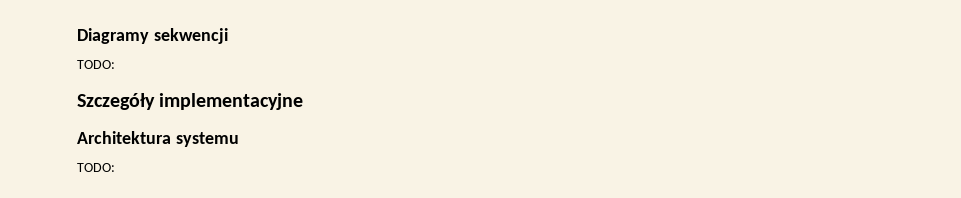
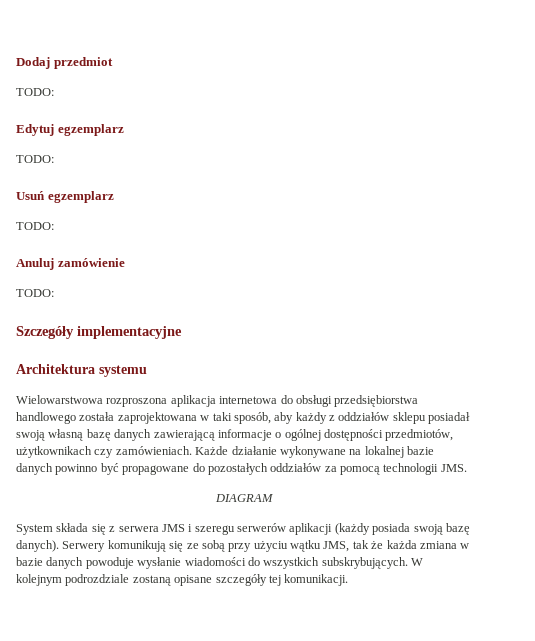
- Diagramy sekwencji
+ Dodaj przedmiot
+ TODO:
+ Edytuj egzemplarz
+ TODO:
+ Usuń egzemplarz
+ TODO:
+ Anuluj zamówienie
  Architektura systemu
- TODO:
+ Wielowarstwowa rozproszona aplikacja internetowa do obsługi przedsiębiorstwa handlowego została zaprojektowana w taki sposób, aby każdy z oddziałów sklepu posiadał swoją własną bazę danych zawierającą informacje o ogólnej dostępności przedmiotów, użytkownikach czy zamówieniach. Każde działanie wykonywane na lokalnej bazie danych powinno być propagowane do pozostałych oddziałów za pomocą technologii JMS.
+ DIAGRAM
+ System składa się z serwera JMS i szeregu serwerów aplikacji (każdy posiada swoją bazę danych). Serwery komunikują się ze sobą przy użyciu wątku JMS, tak że każda zmiana w bazie danych powoduje wysłanie wiadomości do wszystkich subskrybujących. W kolejnym podrozdziale zostaną opisane szczegóły tej komunikacji.

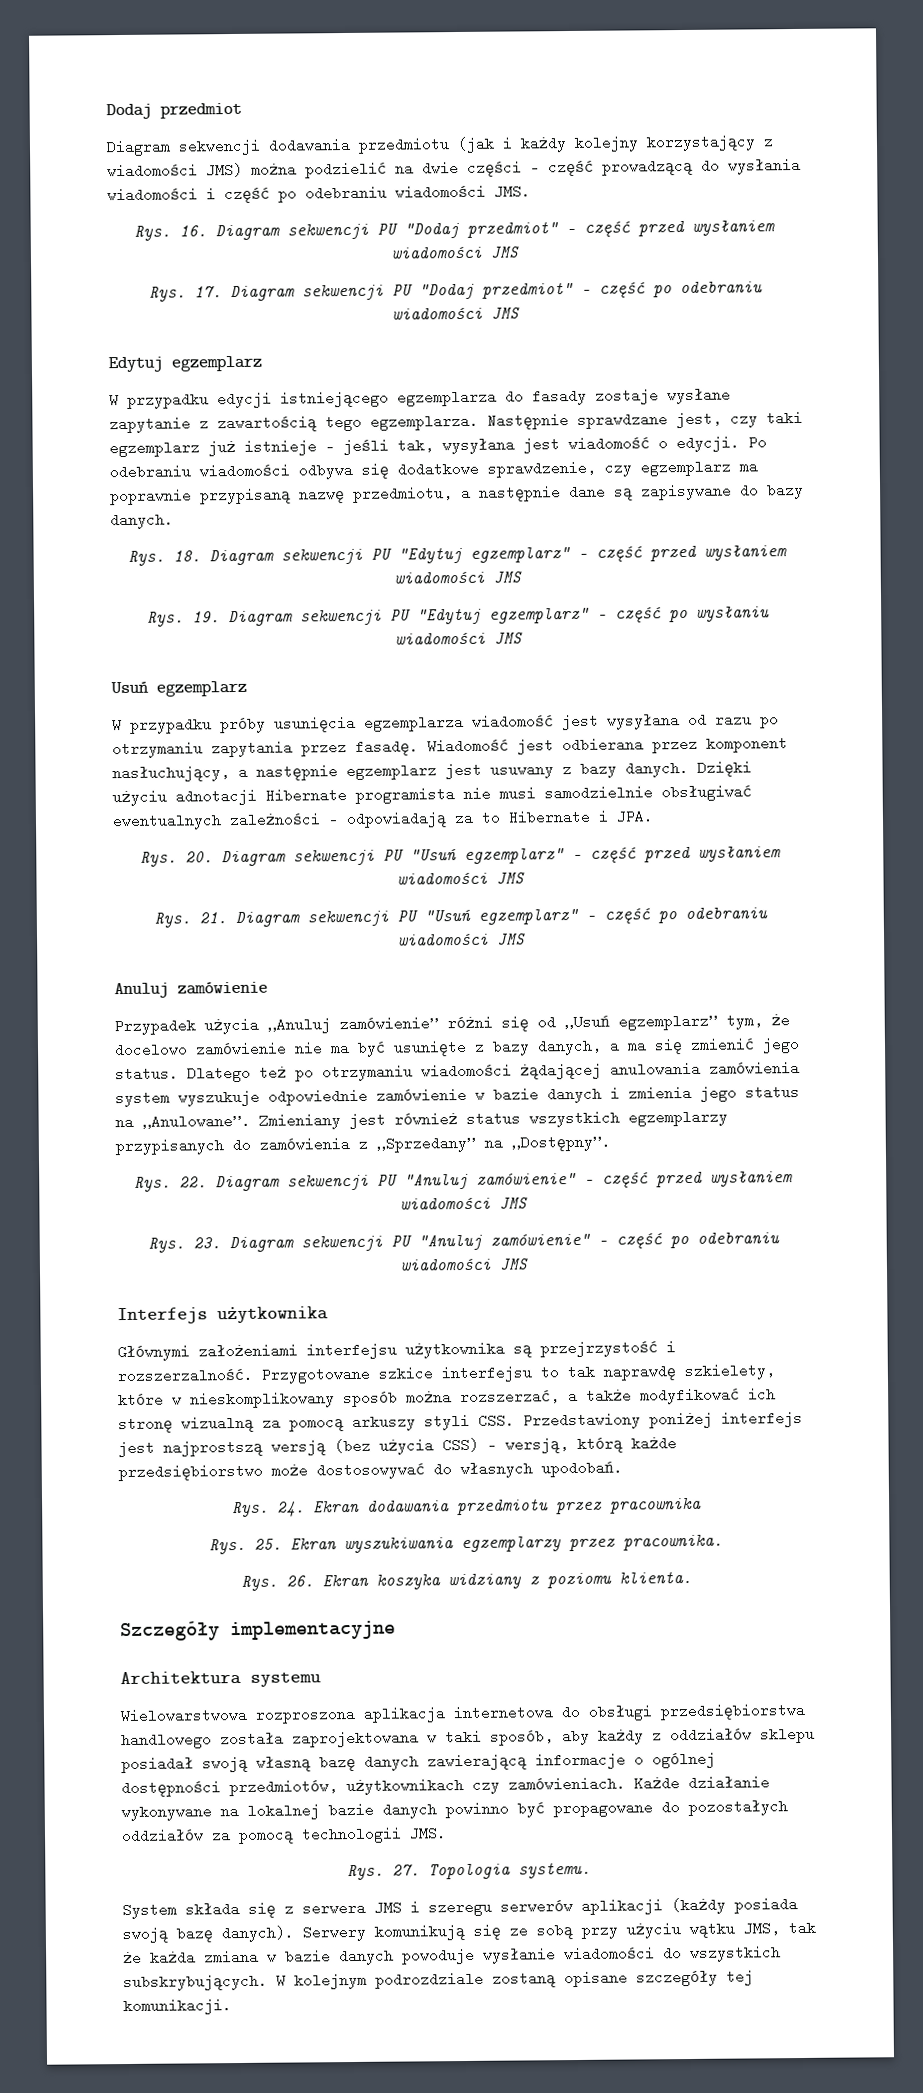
  Dodaj przedmiot
- TODO:
+ Diagram sekwencji dodawania przedmiotu (jak i każdy kolejny korzystający z wiadomości JMS) można podzielić na dwie części – część prowadzącą do wysłania wiadomości i część po odebraniu wiadomości JMS.
+ Rys. 16. Diagram sekwencji PU "Dodaj przedmiot" - część przed wysłaniem wiadomości JMS
+ Rys. 17. Diagram sekwencji PU "Dodaj przedmiot" - część po odebraniu wiadomości JMS
  Edytuj egzemplarz
- TODO:
+ W przypadku edycji istniejącego egzemplarza do fasady zostaje wysłane zapytanie z zawartością tego egzemplarza. Następnie sprawdzane jest, czy taki egzemplarz już istnieje – jeśli tak, wysyłana jest wiadomość o edycji. Po odebraniu wiadomości odbywa się dodatkowe sprawdzenie, czy egzemplarz ma poprawnie przypisaną nazwę przedmiotu, a następnie dane są zapisywane do bazy danych.
+ Rys. 18. Diagram sekwencji PU "Edytuj egzemplarz" - część przed wysłaniem wiadomości JMS
+ Rys. 19. Diagram sekwencji PU "Edytuj egzemplarz" - część po wysłaniu wiadomości JMS
  Usuń egzemplarz
- TODO:
+ W przypadku próby usunięcia egzemplarza wiadomość jest wysyłana od razu po otrzymaniu zapytania przez fasadę. Wiadomość jest odbierana przez komponent nasłuchujący, a następnie egzemplarz jest usuwany z bazy danych. Dzięki użyciu adnotacji Hibernate programista nie musi samodzielnie obsługiwać ewentualnych zależności – odpowiadają za to Hibernate i JPA.
+ Rys. 20. Diagram sekwencji PU "Usuń egzemplarz" - część przed wysłaniem wiadomości JMS
+ Rys. 21. Diagram sekwencji PU "Usuń egzemplarz" - część po odebraniu wiadomości JMS
  Anuluj zamówienie
- TODO:
+ Przypadek użycia „Anuluj zamówienie” różni się od „Usuń egzemplarz” tym, że docelowo zamówienie nie ma być usunięte z bazy danych, a ma się zmienić jego status. Dlatego też po otrzymaniu wiadomości żądającej anulowania zamówienia system wyszukuje odpowiednie zamówienie w bazie danych i zmienia jego status na „Anulowane”. Zmieniany jest również status wszystkich egzemplarzy przypisanych do zamówienia z „Sprzedany” na „Dostępny”.
+ Rys. 22. Diagram sekwencji PU "Anuluj zamówienie" - część przed wysłaniem wiadomości JMS
+ Rys. 23. Diagram sekwencji PU "Anuluj zamówienie" - część po odebraniu wiadomości JMS
+ Interfejs użytkownika
+ Głównymi założeniami interfejsu użytkownika są przejrzystość i rozszerzalność. Przygotowane szkice interfejsu to tak naprawdę szkielety, które w nieskomplikowany sposób można rozszerzać, a także modyfikować ich stronę wizualną za pomocą arkuszy styli CSS. Przedstawiony poniżej interfejs jest najprostszą wersją (bez użycia CSS) – wersją, którą każde przedsiębiorstwo może dostosowywać do własnych upodobań.
+ Rys. 24. Ekran dodawania przedmiotu przez pracownika
+ Rys. 25. Ekran wyszukiwania egzemplarzy przez pracownika.
+ Rys. 26. Ekran koszyka widziany z poziomu klienta.
- DIAGRAM
+ Rys. 27. Topologia systemu.

